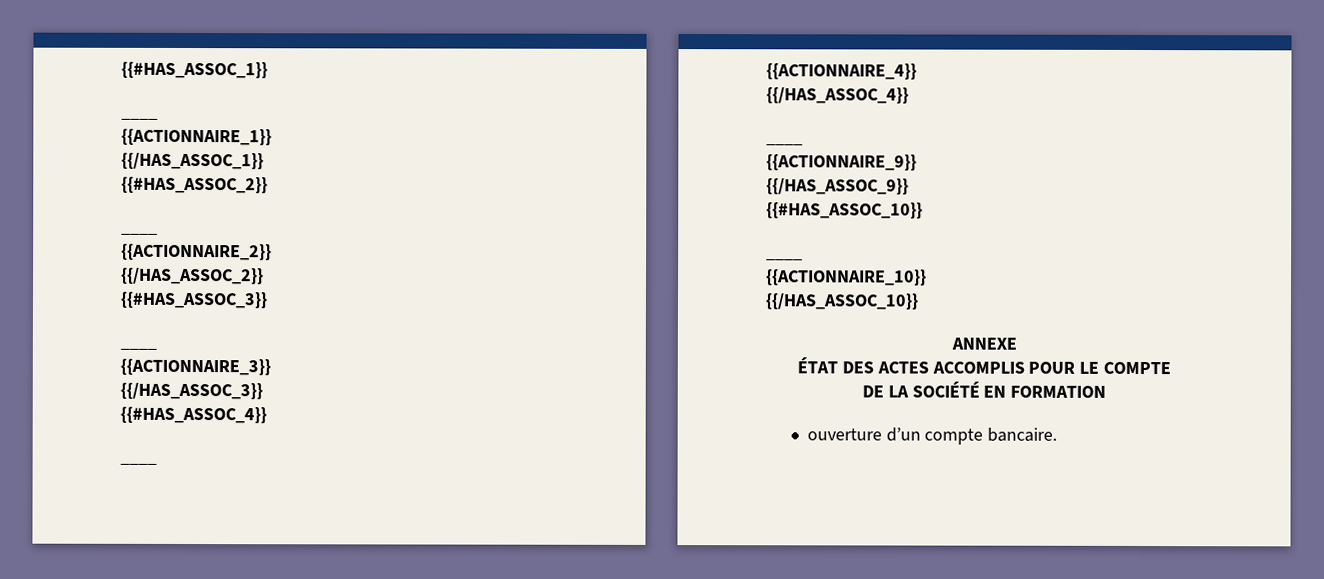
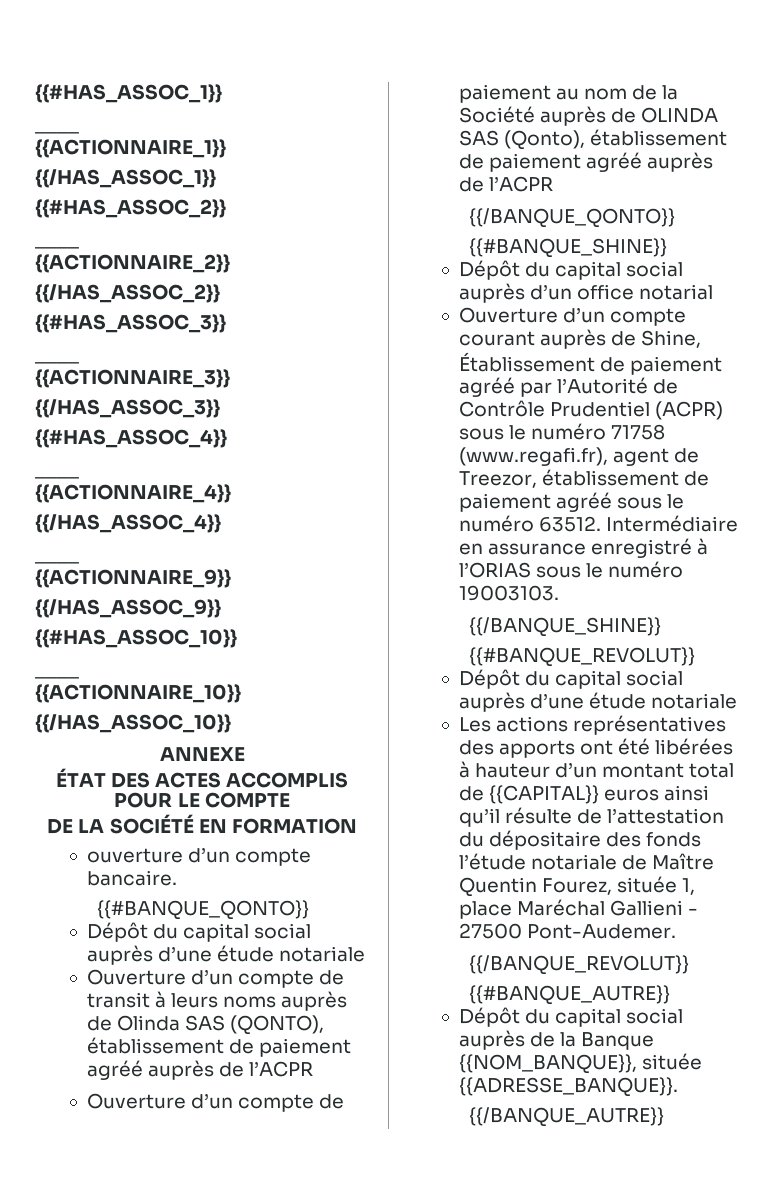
+ {{#BANQUE_QONTO}}
+ Dépôt du capital social auprès d’une étude notariale
+ Ouverture d’un compte de transit à leurs noms auprès de Olinda SAS (QONTO), établissement de paiement agréé auprès de l’ACPR
+ Ouverture d’un compte de paiement au nom de la Société auprès de OLINDA SAS (Qonto), établissement de paiement agréé auprès de l’ACPR
+ {{/BANQUE_QONTO}}
+ {{#BANQUE_SHINE}}
+ Dépôt du capital social auprès d’un office notarial
+ Ouverture d’un compte courant auprès de Shine, Établissement de paiement agréé par l’Autorité de Contrôle Prudentiel (ACPR) sous le numéro 71758 (www.regafi.fr), agent de Treezor, établissement de paiement agréé sous le numéro 63512. Intermédiaire en assurance enregistré à l’ORIAS sous le numéro 19003103.
+ {{/BANQUE_SHINE}}
+ {{#BANQUE_REVOLUT}}
+ Dépôt du capital social auprès d’une étude notariale
+ Les actions représentatives des apports ont été libérées à hauteur d’un montant total de {{CAPITAL}} euros ainsi qu’il résulte de l’attestation du dépositaire des fonds l’étude notariale de Maître Quentin Fourez, située 1, place Maréchal Gallieni - 27500 Pont-Audemer.
+ {{/BANQUE_REVOLUT}}
+ {{#BANQUE_AUTRE}}
+ Dépôt du capital social auprès de la Banque {{NOM_BANQUE}}, située {{ADRESSE_BANQUE}}.
+ {{/BANQUE_AUTRE}}

